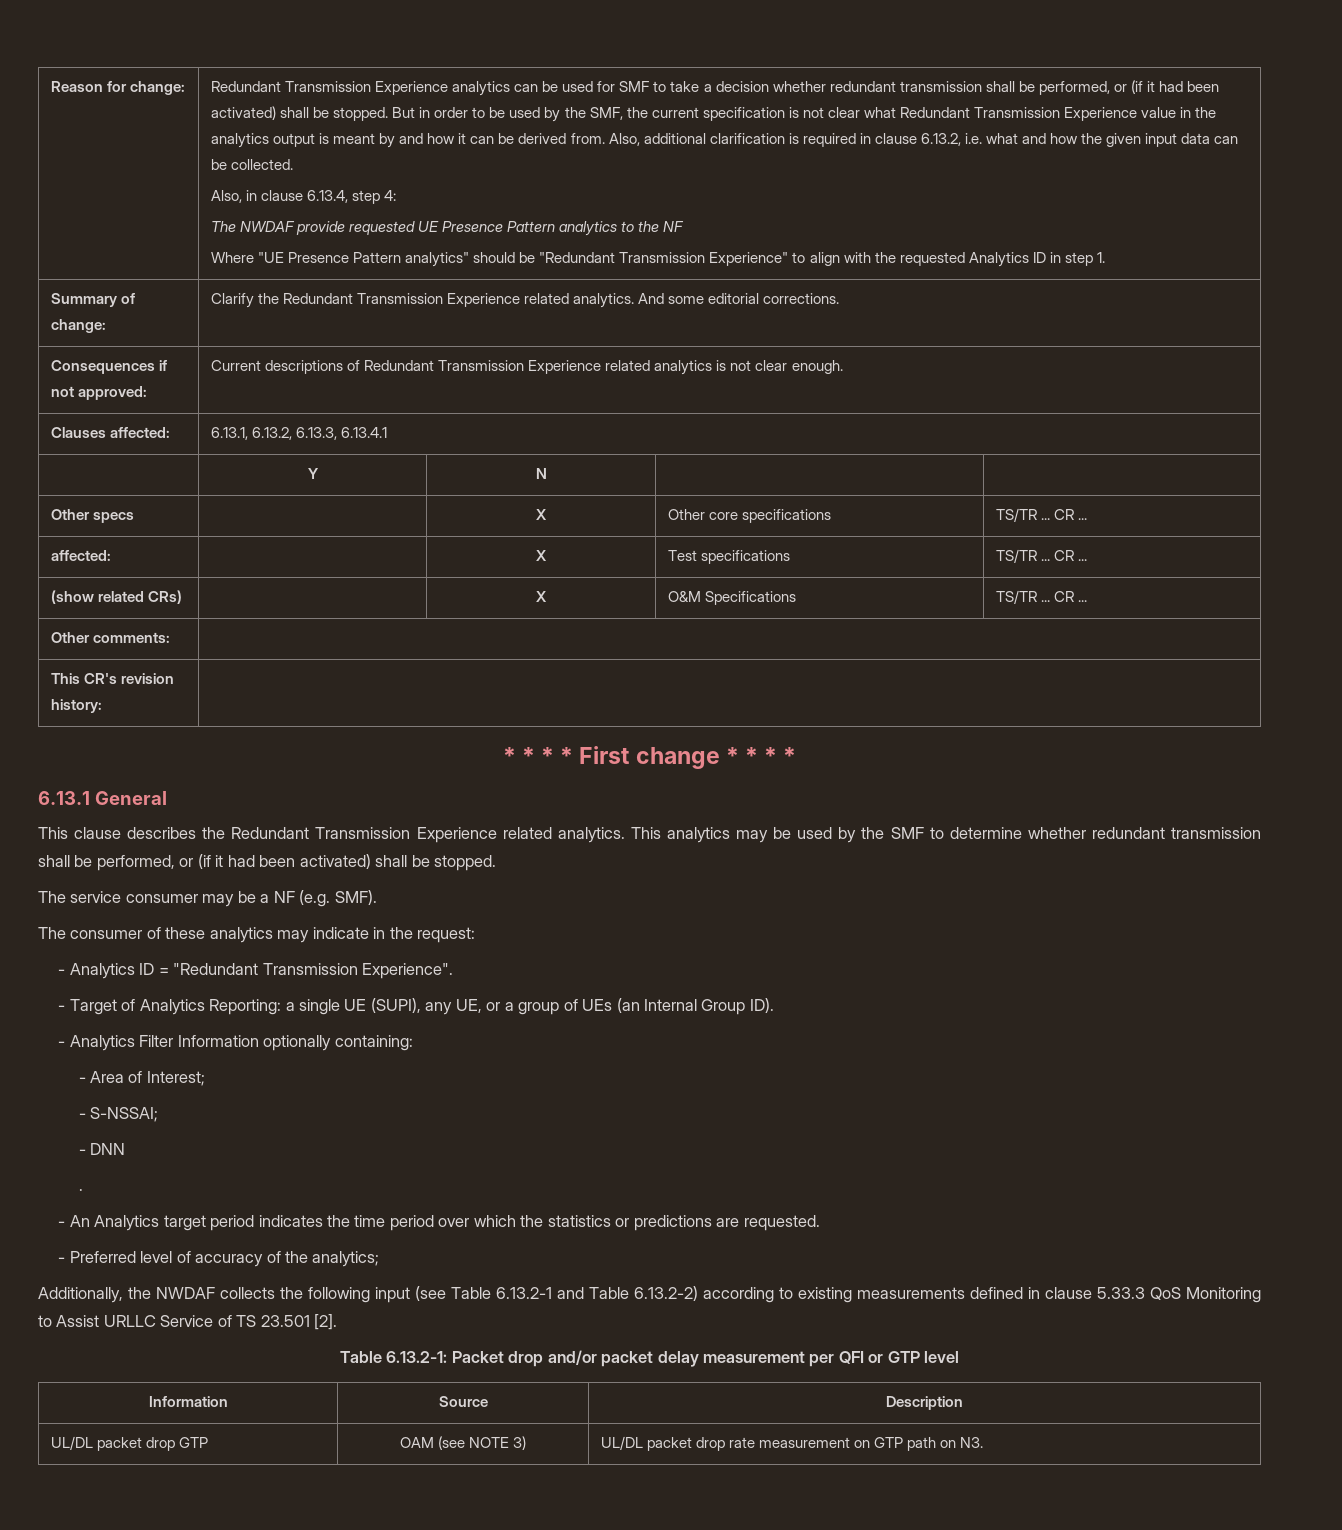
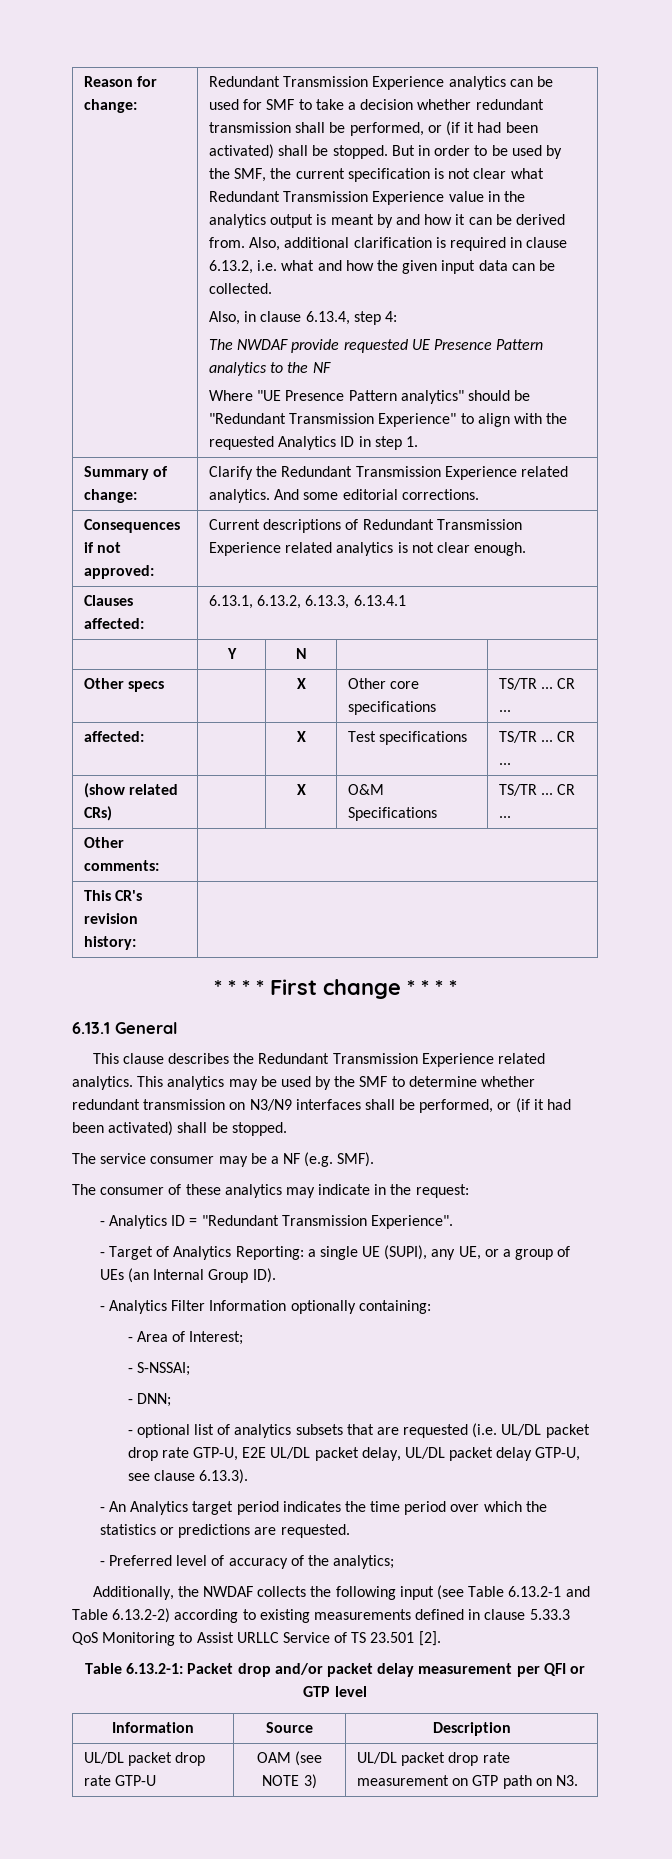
- This analytics may be used by the SMF to determine whether redundant transmission shall be performed, or (if it had been activated) shall be stopped.
+ This analytics may be used by the SMF to determine whether redundant transmission on N3/N9 interfaces shall be performed, or (if it had been activated) shall be stopped.
- - DNN
- .
+ - DNN;
+ - optional list of analytics subsets that are requested (i.e. UL/DL packet drop rate GTP-U, E2E UL/DL packet delay, UL/DL packet delay GTP-U, see clause 6.13.3).
- UL/DL packet drop GTP | OAM (see NOTE 3) | UL/DL packet drop rate measurement on GTP path on N3.
+ UL/DL packet drop rate GTP-U | OAM (see NOTE 3) | UL/DL packet drop rate measurement on GTP path on N3.

